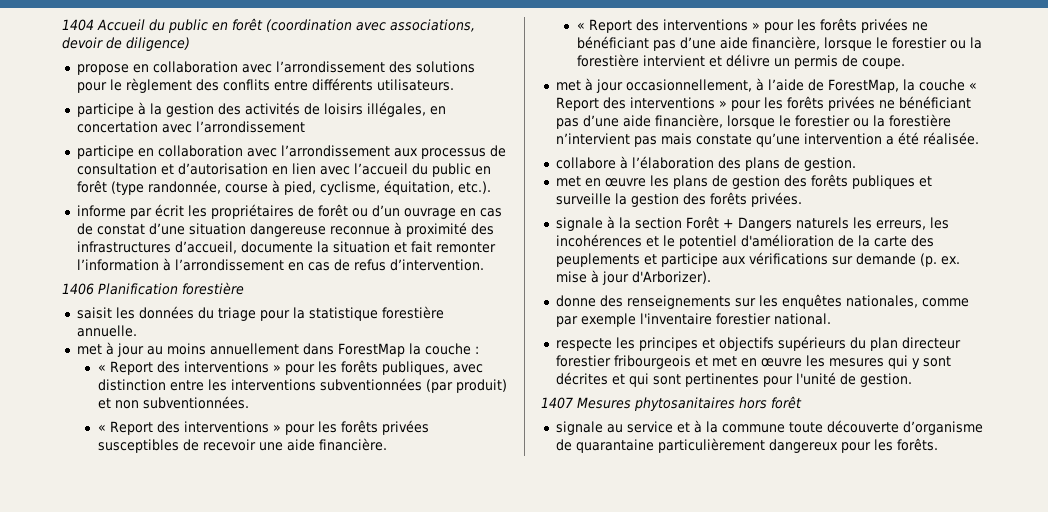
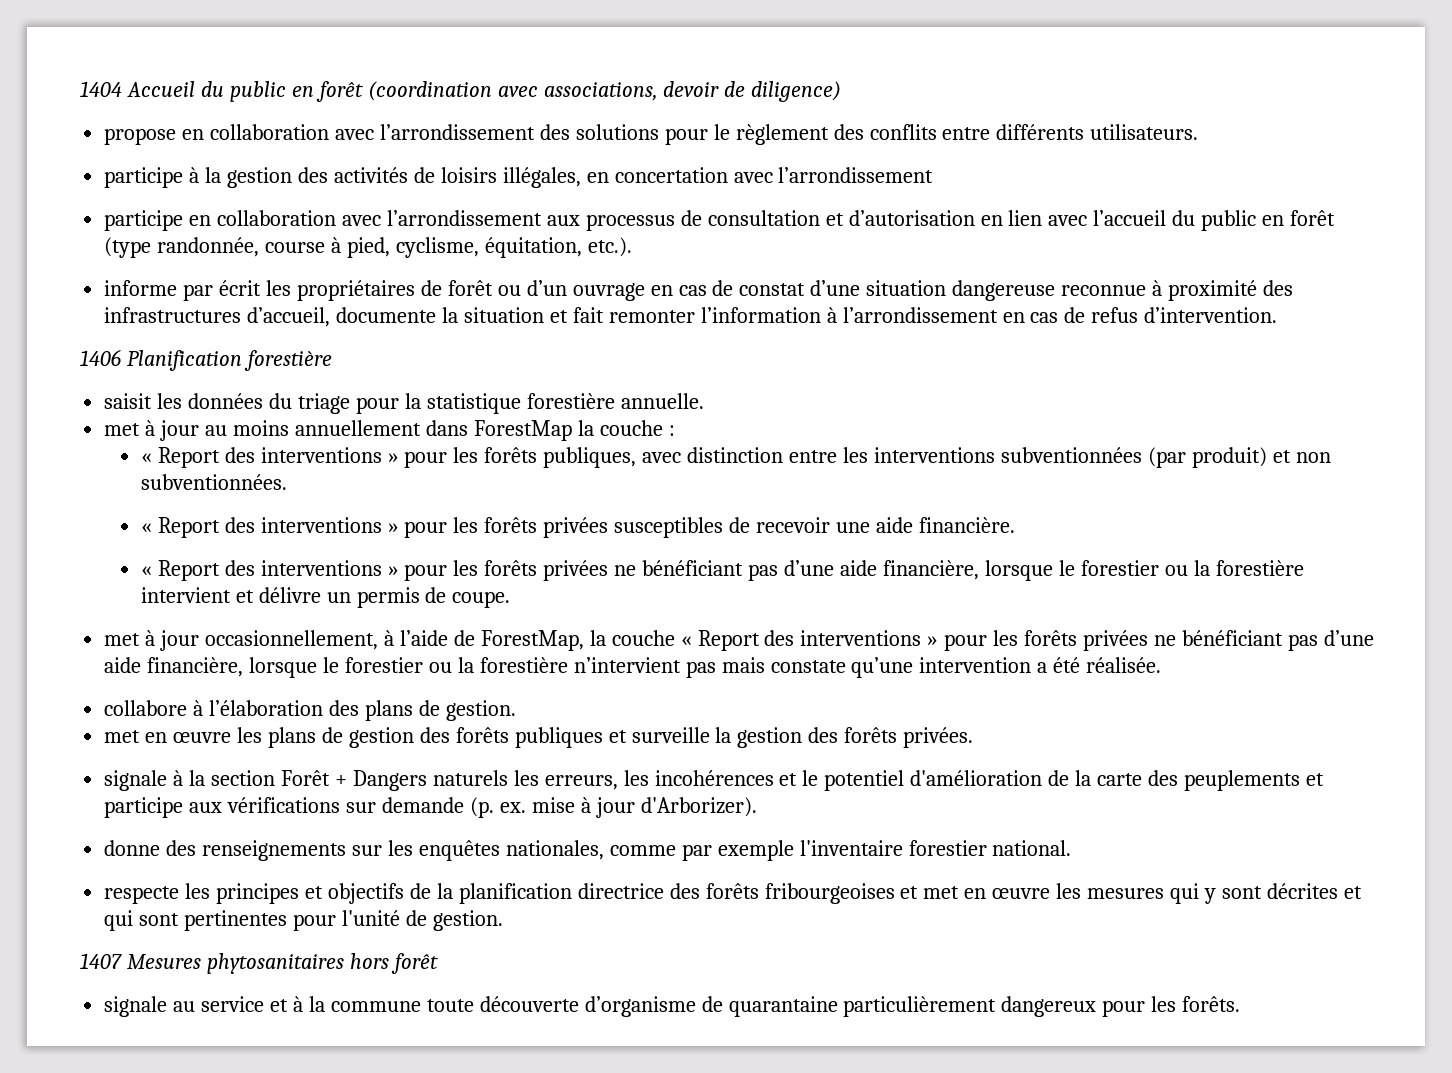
- respecte les principes et objectifs supérieurs du plan directeur forestier fribourgeois et met en œuvre les mesures qui y sont décrites et qui sont pertinentes pour l'unité de gestion.
+ respecte les principes et objectifs de la planification directrice des forêts fribourgeoises et met en œuvre les mesures qui y sont décrites et qui sont pertinentes pour l'unité de gestion.

